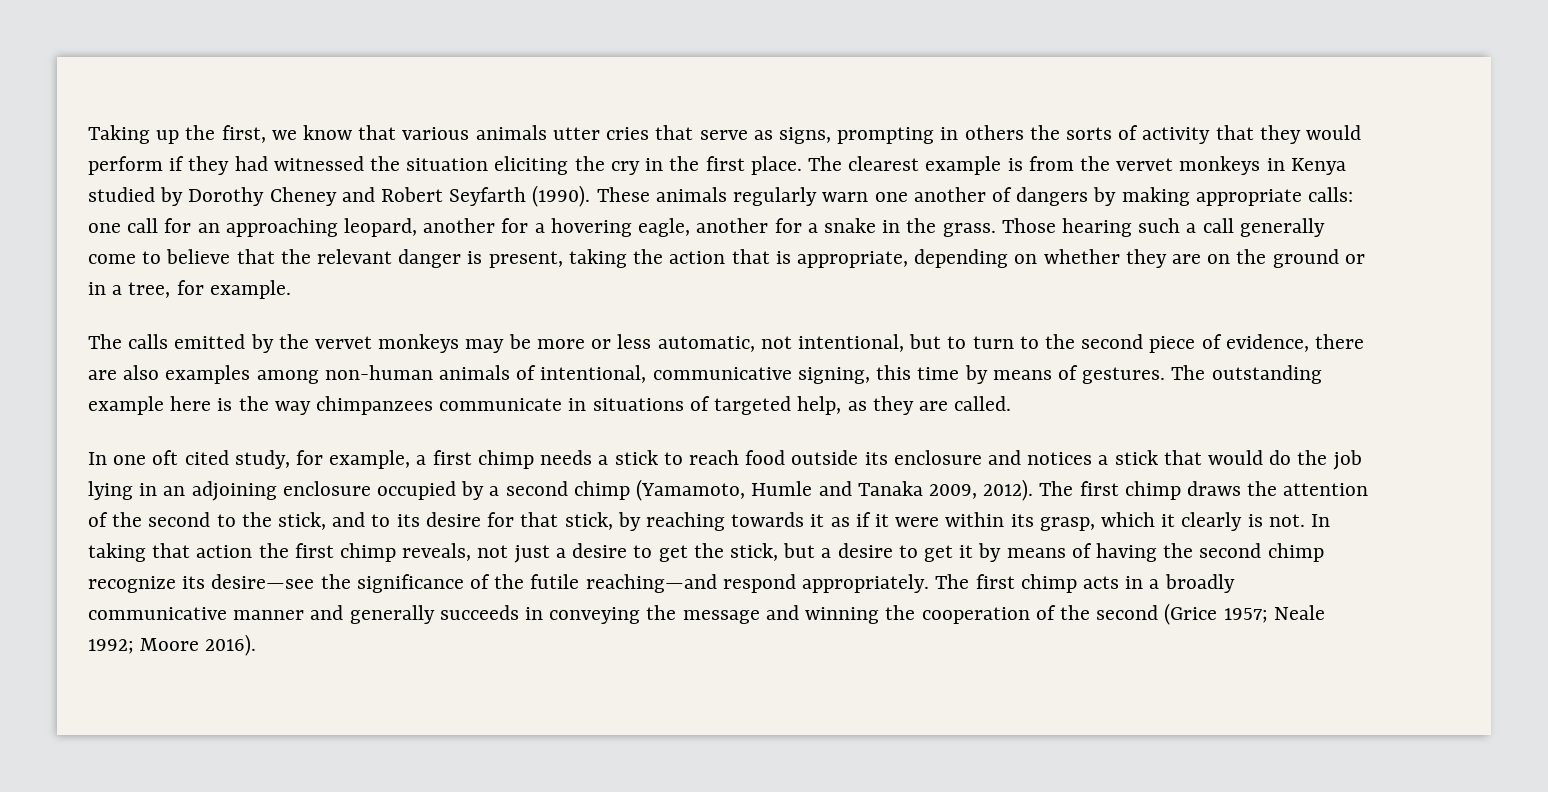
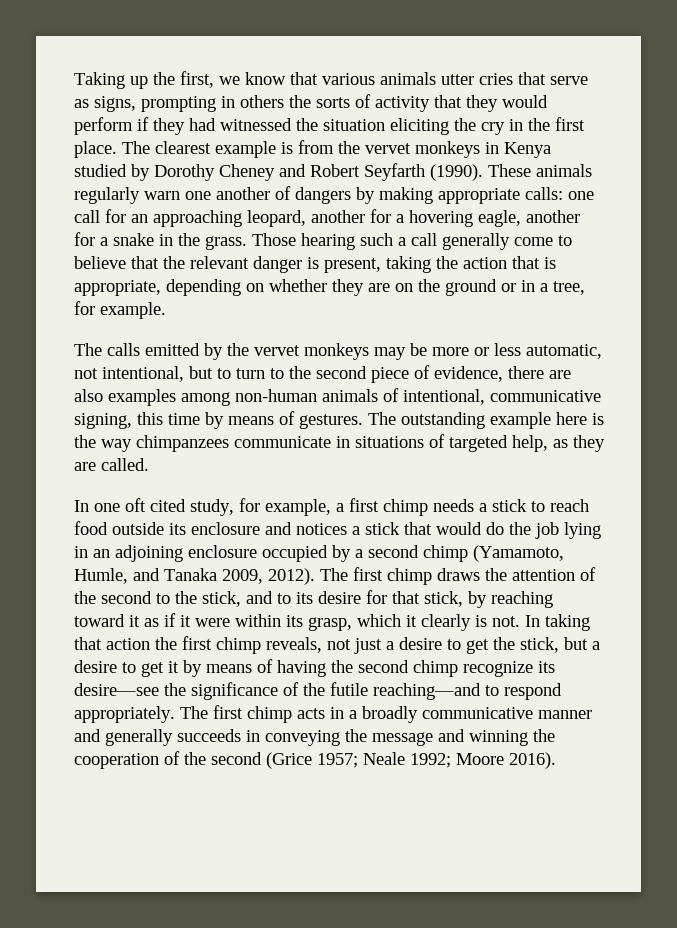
- In one oft cited study, for example, a first chimp needs a stick to reach food outside its enclosure and notices a stick that would do the job lying in an adjoining enclosure occupied by a second chimp (Yamamoto, Humle and Tanaka 2009, 2012).
+ In one oft cited study, for example, a first chimp needs a stick to reach food outside its enclosure and notices a stick that would do the job lying in an adjoining enclosure occupied by a second chimp (Yamamoto, Humle, and Tanaka 2009, 2012).
- The first chimp draws the attention of the second to the stick, and to its desire for that stick, by reaching towards it as if it were within its grasp, which it clearly is not.
+ The first chimp draws the attention of the second to the stick, and to its desire for that stick, by reaching toward it as if it were within its grasp, which it clearly is not.
- In taking that action the first chimp reveals, not just a desire to get the stick, but a desire to get it by means of having the second chimp recognize its desire—see the significance of the futile reaching—and respond appropriately.
+ In taking that action the first chimp reveals, not just a desire to get the stick, but a desire to get it by means of having the second chimp recognize its desire—see the significance of the futile reaching—and to respond appropriately.

